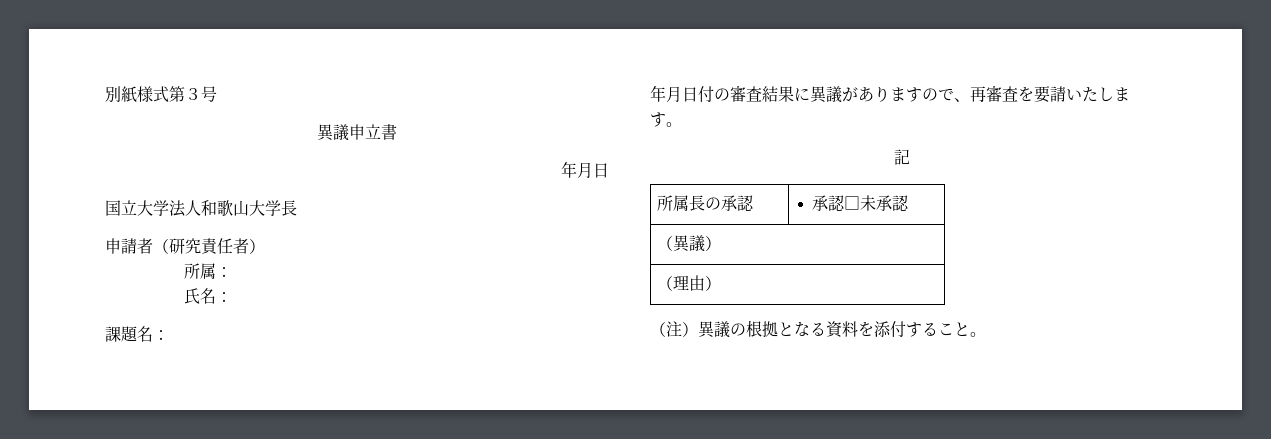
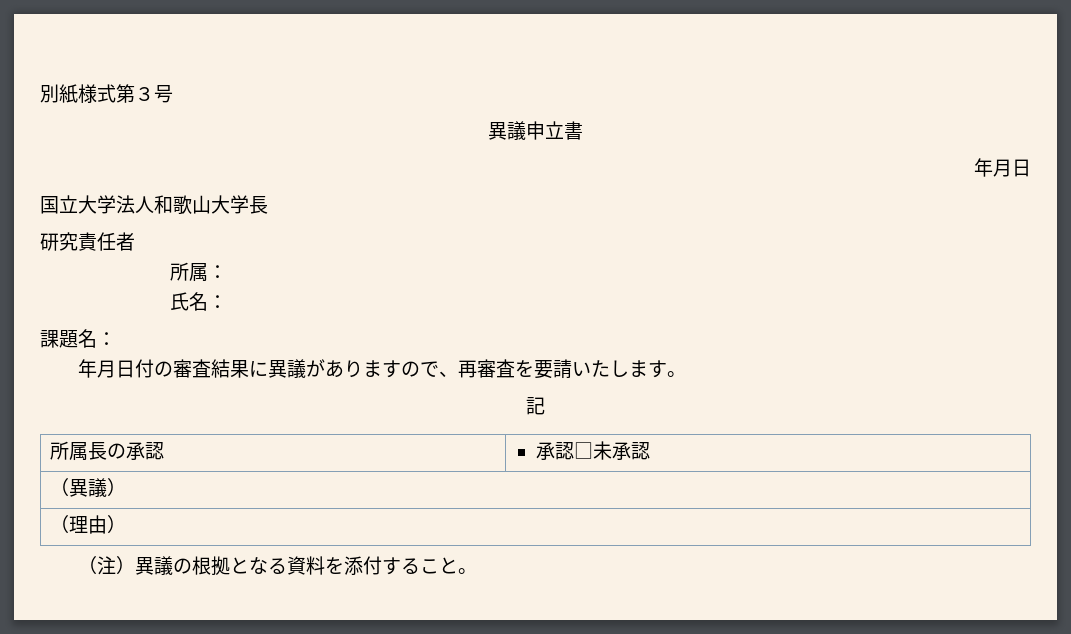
- 申請者（研究責任者）
+ 研究責任者

